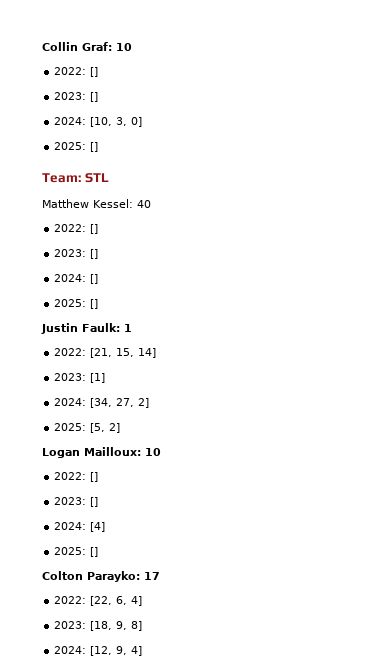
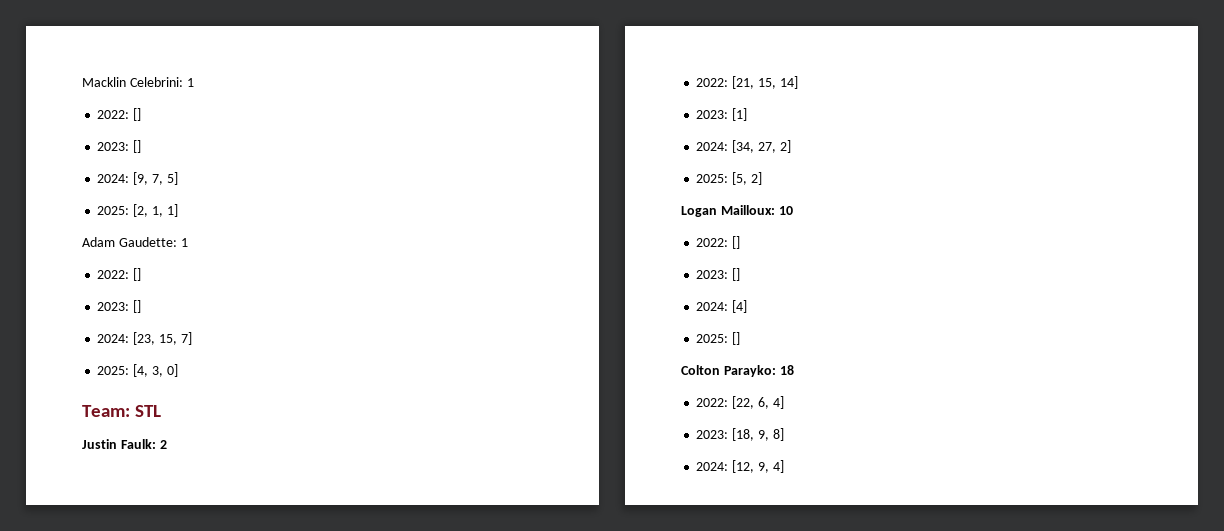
- Collin Graf: 10
+ Macklin Celebrini: 1
  2022: []
  2023: []
- 2024: [10, 3, 0]
- 2025: []
- Team: STL
- Matthew Kessel: 40
+ 2024: [9, 7, 5]
+ 2025: [2, 1, 1]
+ Adam Gaudette: 1
  2022: []
  2023: []
- 2024: []
- 2025: []
+ 2024: [23, 15, 7]
+ 2025: [4, 3, 0]
+ Team: STL
- Justin Faulk: 1
+ Justin Faulk: 2
- Colton Parayko: 17
+ Colton Parayko: 18

